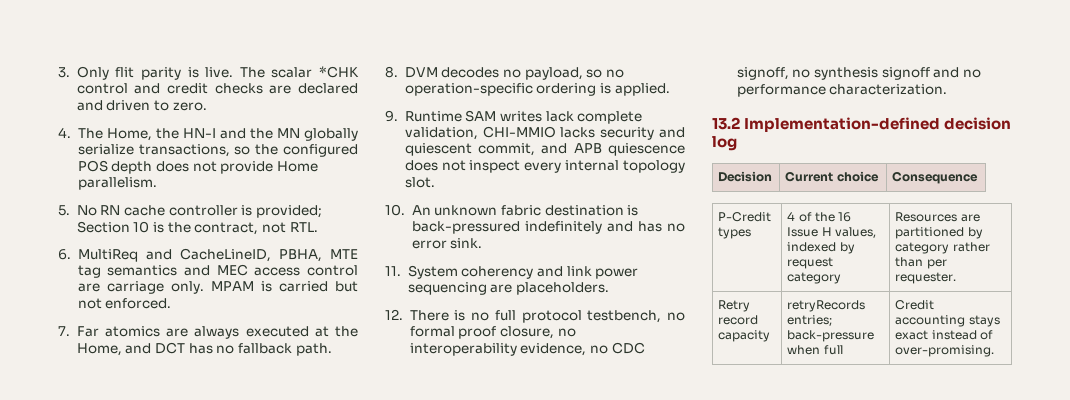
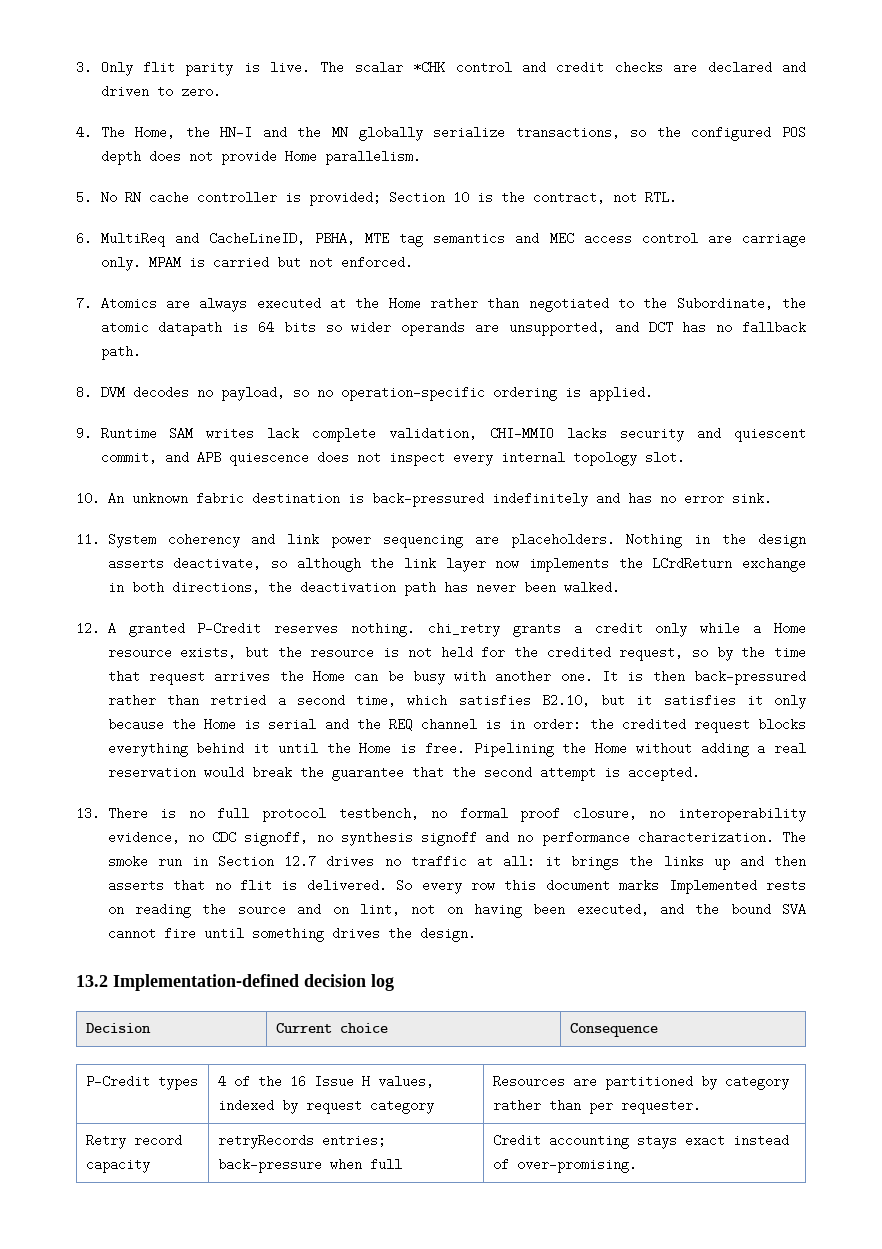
- 7. Far atomics are always executed at the Home, and DCT has no fallback path.
+ 7. Atomics are always executed at the Home rather than negotiated to the Subordinate, the atomic datapath is 64 bits so wider operands are unsupported, and DCT has no fallback path.
- 11. System coherency and link power sequencing are placeholders.
- 12. There is no full protocol testbench, no formal proof closure, no interoperability evidence, no CDC signoff, no synthesis signoff and no performance characterization.
+ 11. System coherency and link power sequencing are placeholders. Nothing in the design asserts deactivate, so although the link layer now implements the LCrdReturn exchange in both directions, the deactivation path has never been walked.
+ 12. A granted P-Credit reserves nothing. chi_retry grants a credit only while a Home resource exists, but the resource is not held for the credited request, so by the time that request arrives the Home can be busy with another one. It is then back-pressured rather than retried a second time, which satisfies B2.10, but it satisfies it only because the Home is serial and the REQ channel is in order: the credited request blocks everything behind it until the Home is free. Pipelining the Home without adding a real reservation would break the guarantee that the second attempt is accepted.
+ 13. There is no full protocol testbench, no formal proof closure, no interoperability evidence, no CDC signoff, no synthesis signoff and no performance characterization. The smoke run in Section 12.7 drives no traffic at all: it brings the links up and then asserts that no flit is delivered. So every row this document marks Implemented rests on reading the source and on lint, not on having been executed, and the bound SVA cannot fire until something drives the design.

